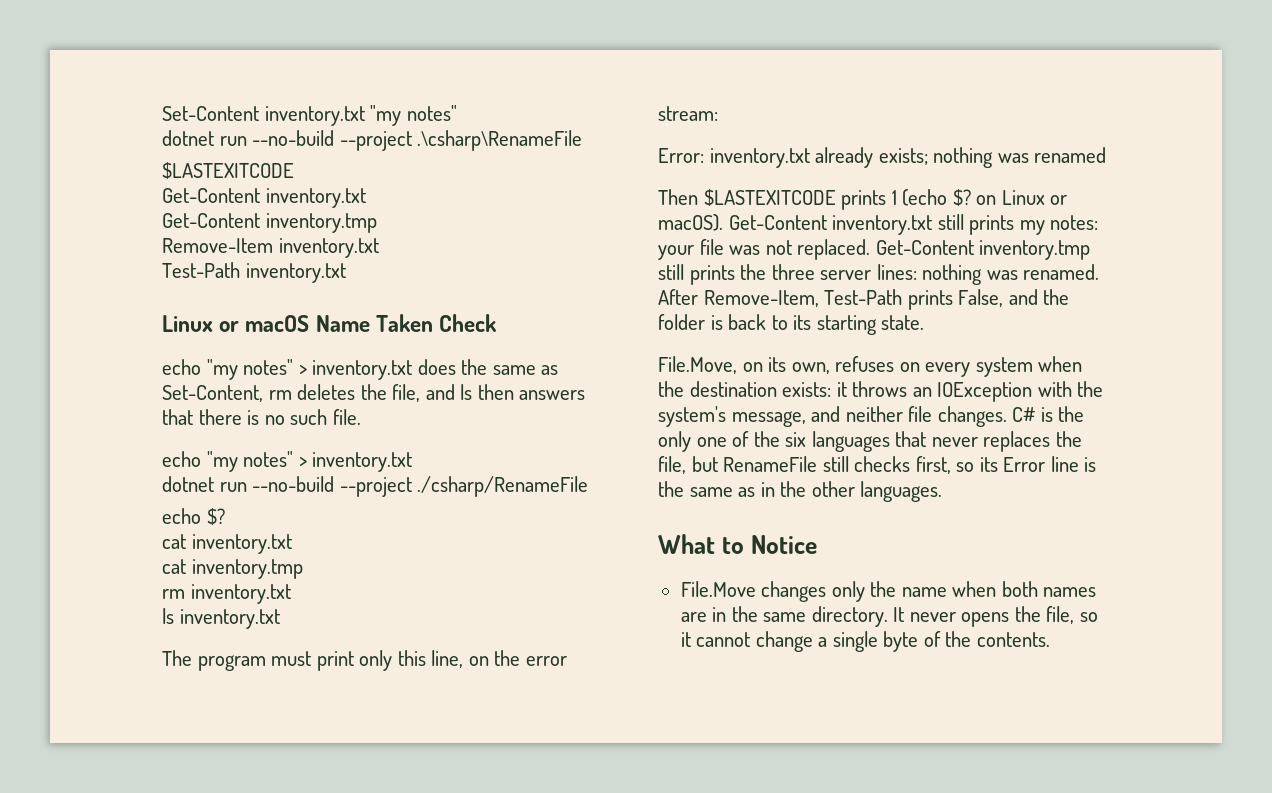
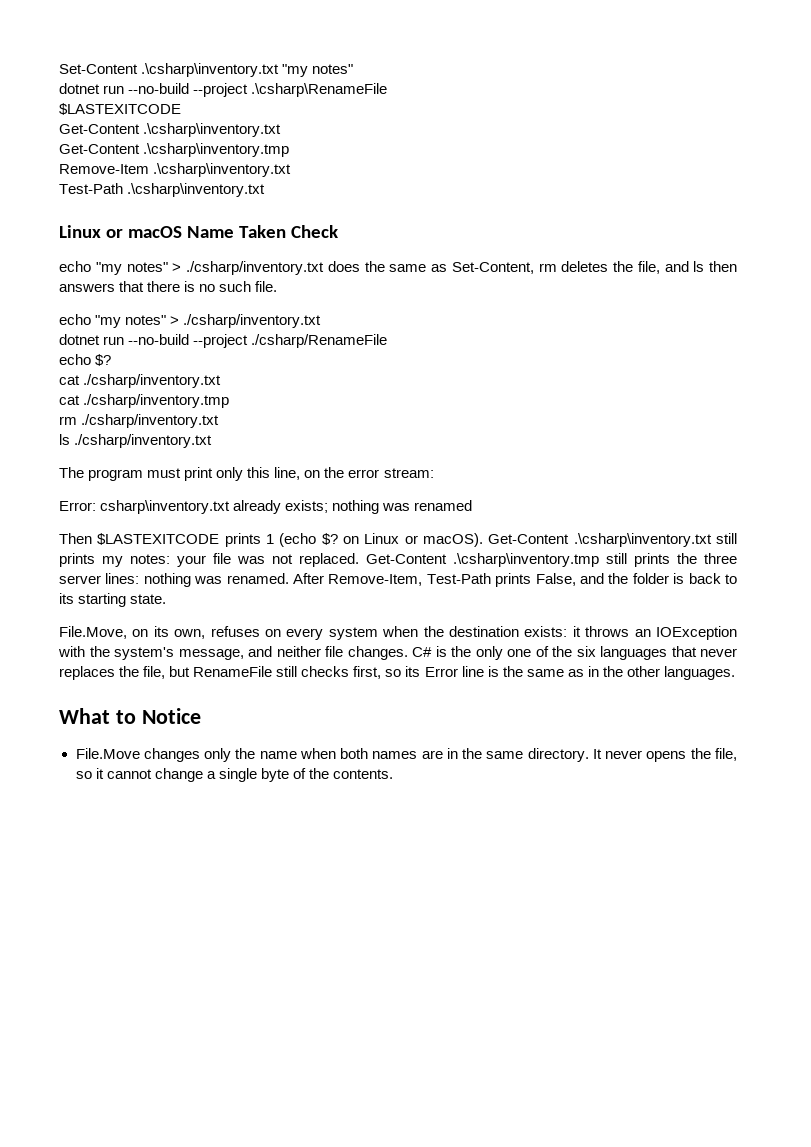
- Set-Content inventory.txt "my notes"
+ Set-Content .\csharp\inventory.txt "my notes"
  dotnet run --no-build --project .\csharp\RenameFile
  $LASTEXITCODE
- Get-Content inventory.txt
- Get-Content inventory.tmp
+ Get-Content .\csharp\inventory.txt
+ Get-Content .\csharp\inventory.tmp
- Remove-Item inventory.txt
- Test-Path inventory.txt
+ Remove-Item .\csharp\inventory.txt
+ Test-Path .\csharp\inventory.txt
- echo "my notes" > inventory.txt does the same as Set-Content, rm deletes the file, and ls then answers that there is no such file.
- echo "my notes" > inventory.txt
+ echo "my notes" > ./csharp/inventory.txt does the same as Set-Content, rm deletes the file, and ls then answers that there is no such file.
+ echo "my notes" > ./csharp/inventory.txt
- cat inventory.txt
- cat inventory.tmp
- rm inventory.txt
- ls inventory.txt
+ cat ./csharp/inventory.txt
+ cat ./csharp/inventory.tmp
+ rm ./csharp/inventory.txt
+ ls ./csharp/inventory.txt
- Error: inventory.txt already exists; nothing was renamed
+ Error: csharp\inventory.txt already exists; nothing was renamed
- Get-Content inventory.txt still prints my notes: your file was not replaced.
+ Get-Content .\csharp\inventory.txt still prints my notes: your file was not replaced.
- Get-Content inventory.tmp still prints the three server lines: nothing was renamed.
+ Get-Content .\csharp\inventory.tmp still prints the three server lines: nothing was renamed.

